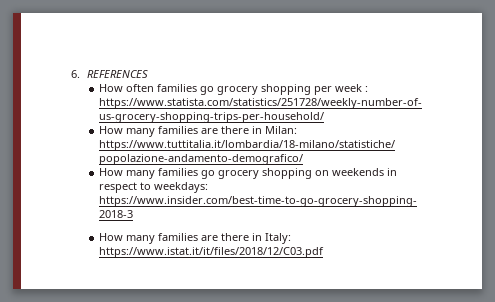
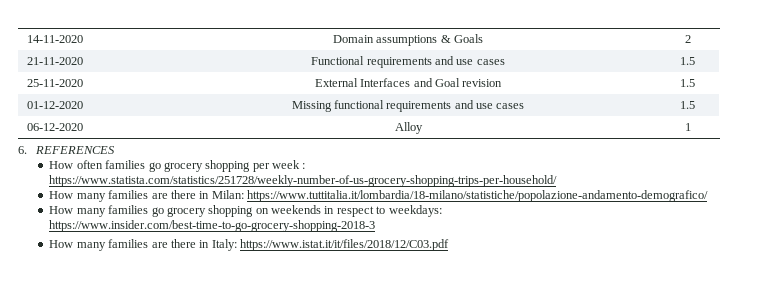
+ 14-11-2020 | Domain assumptions & Goals | 2
+ 21-11-2020 | Functional requirements and use cases | 1.5
+ 25-11-2020 | External Interfaces and Goal revision | 1.5
+ 01-12-2020 | Missing functional requirements and use cases | 1.5
+ 06-12-2020 | Alloy | 1

